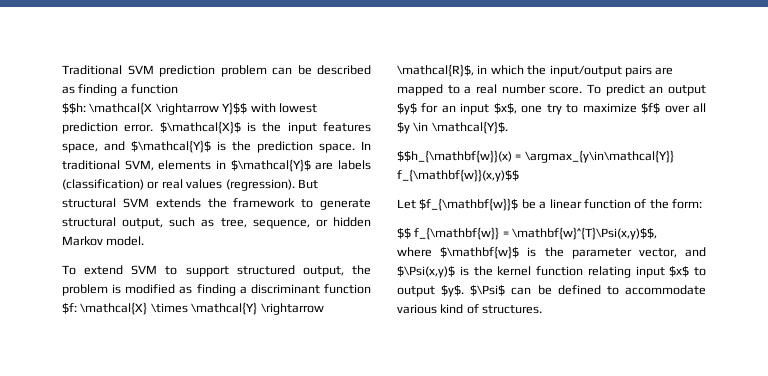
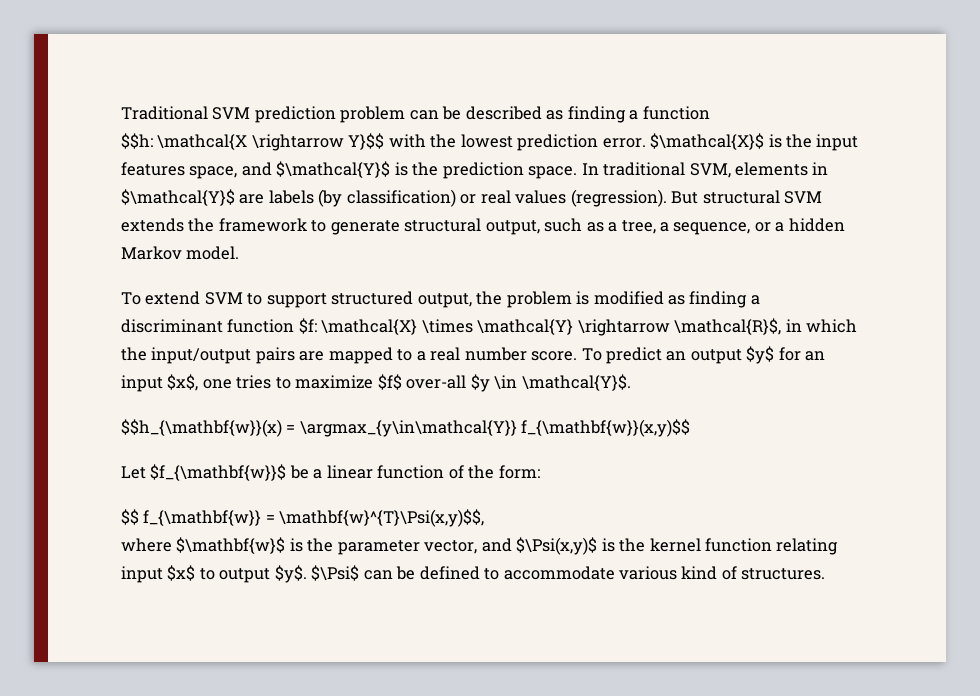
- $$h: \mathcal{X \rightarrow Y}$$ with lowest prediction error.
+ $$h: \mathcal{X \rightarrow Y}$$ with the lowest prediction error.
- In traditional SVM, elements in $\mathcal{Y}$ are labels (classification) or real values (regression).
+ In traditional SVM, elements in $\mathcal{Y}$ are labels (by classification) or real values (regression).
- But structural SVM extends the framework to generate structural output, such as tree, sequence, or hidden Markov model.
+ But structural SVM extends the framework to generate structural output, such as a tree, a sequence, or a hidden Markov model.
- To predict an output $y$ for an input $x$, one try to maximize $f$ over all $y \in \mathcal{Y}$.
+ To predict an output $y$ for an input $x$, one tries to maximize $f$ over-all $y \in \mathcal{Y}$.

